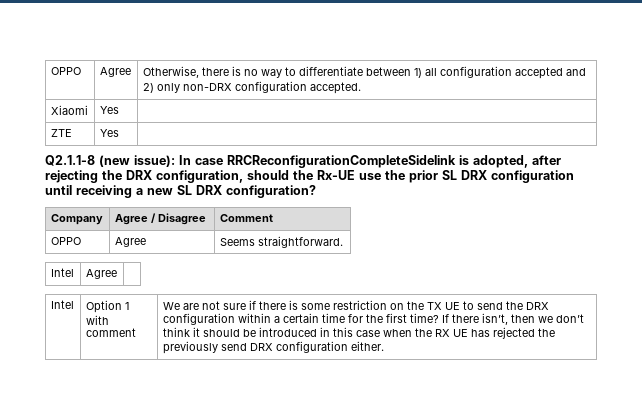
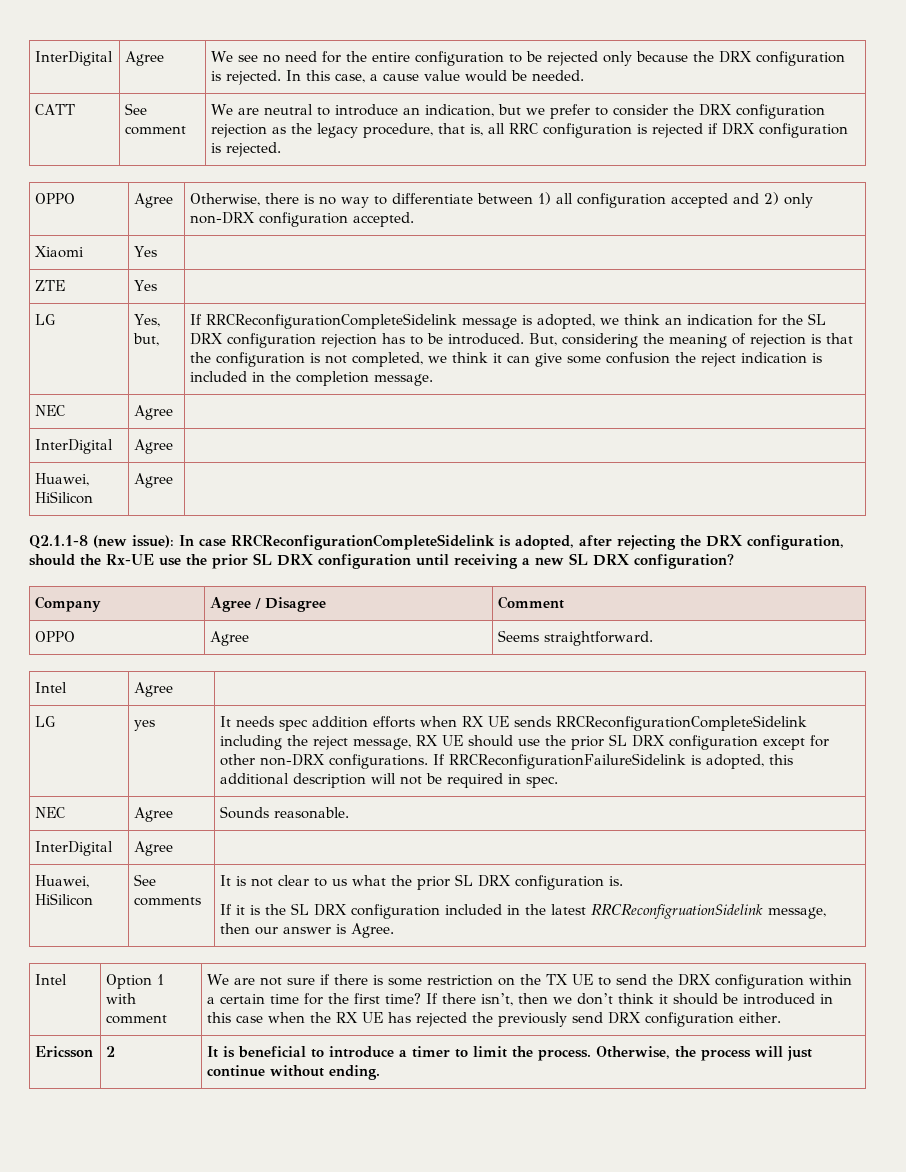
+ InterDigital | Agree | We see no need for the entire configuration to be rejected only because the DRX configuration is rejected. In this case, a cause value would be needed.
+ CATT | See comment | We are neutral to introduce an indication, but we prefer to consider the DRX configuration rejection as the legacy procedure, that is, all RRC configuration is rejected if DRX configuration is rejected.
+ LG | Yes, but, | If RRCReconfigurationCompleteSidelink message is adopted, we think an indication for the SL DRX configuration rejection has to be introduced. But, considering the meaning of rejection is that the configuration is not completed, we think it can give some confusion the reject indication is included in the completion message.
+ NEC | Agree |
+ InterDigital | Agree |
+ Huawei, HiSilicon | Agree |
+ LG | yes | It needs spec addition efforts when RX UE sends RRCReconfigurationCompleteSidelink including the reject message, RX UE should use the prior SL DRX configuration except for other non-DRX configurations. If RRCReconfigurationFailureSidelink is adopted, this additional description will not be required in spec.
+ NEC | Agree | Sounds reasonable.
+ InterDigital | Agree |
+ Huawei, HiSilicon | See comments | It is not clear to us what the prior SL DRX configuration is.
+ If it is the SL DRX configuration included in the latest RRCReconfigruationSidelink message, then our answer is Agree.
+ Ericsson | 2 | It is beneficial to introduce a timer to limit the process. Otherwise, the process will just continue without ending.

